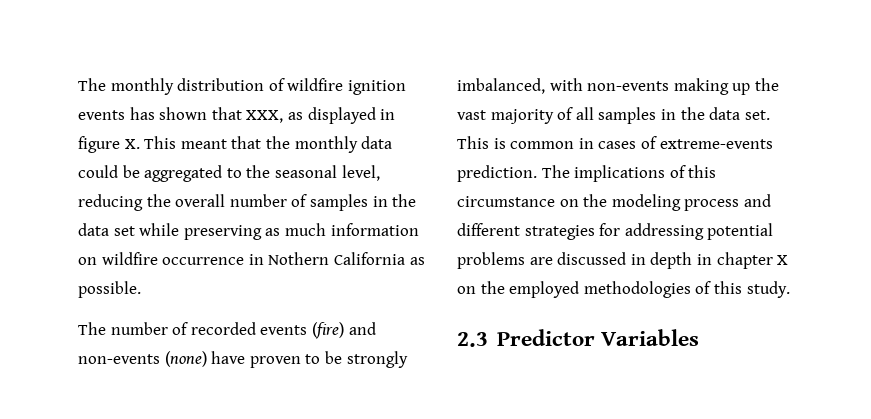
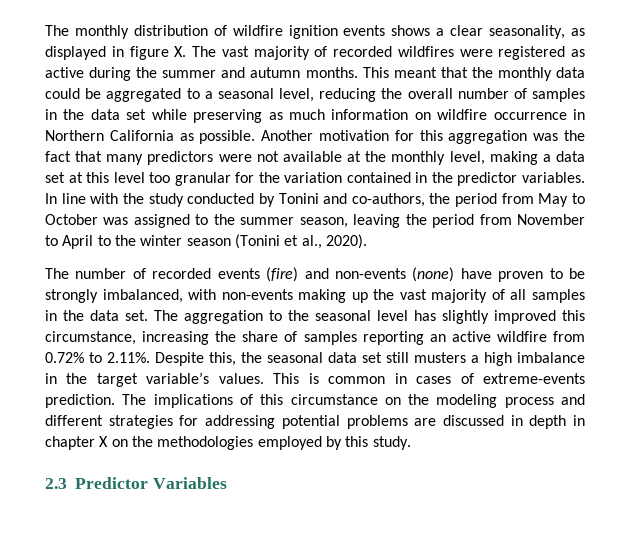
- The monthly distribution of wildfire ignition events has shown that XXX, as displayed in figure X. This meant that the monthly data could be aggregated to the seasonal level, reducing the overall number of samples in the data set while preserving as much information on wildfire occurrence in Nothern California as possible.
+ The monthly distribution of wildfire ignition events shows a clear seasonality, as displayed in figure X. The vast majority of recorded wildfires were registered as active during the summer and autumn months. This meant that the monthly data could be aggregated to a seasonal level, reducing the overall number of samples in the data set while preserving as much information on wildfire occurrence in Northern California as possible. Another motivation for this aggregation was the fact that many predictors were not available at the monthly level, making a data set at this level too granular for the variation contained in the predictor variables. In line with the study conducted by Tonini and co-authors, the period from May to October was assigned to the summer season, leaving the period from November to April to the winter season (Tonini et al., 2020).
+ The aggregation to the seasonal level has slightly improved this circumstance, increasing the share of samples reporting an active wildfire from 0.72% to 2.11%. Despite this, the seasonal data set still musters a high imbalance in the target variable’s values.
- The implications of this circumstance on the modeling process and different strategies for addressing potential problems are discussed in depth in chapter X on the employed methodologies of this study.
+ The implications of this circumstance on the modeling process and different strategies for addressing potential problems are discussed in depth in chapter X on the methodologies employed by this study.

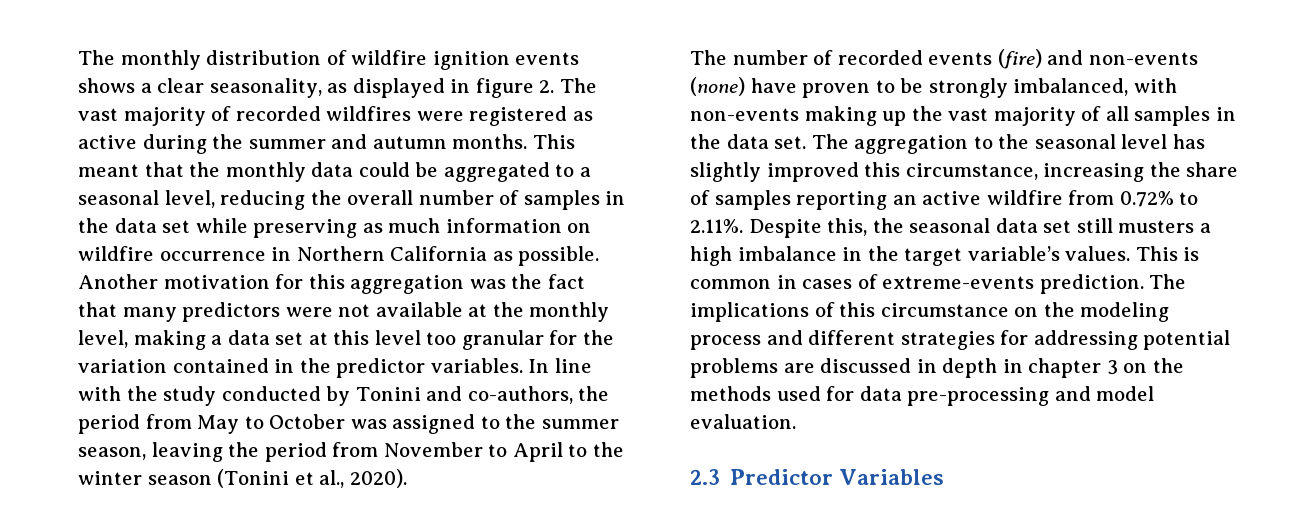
- The monthly distribution of wildfire ignition events shows a clear seasonality, as displayed in figure X. The vast majority of recorded wildfires were registered as active during the summer and autumn months.
+ The monthly distribution of wildfire ignition events shows a clear seasonality, as displayed in figure 2. The vast majority of recorded wildfires were registered as active during the summer and autumn months.
- The implications of this circumstance on the modeling process and different strategies for addressing potential problems are discussed in depth in chapter X on the methodologies employed by this study.
+ The implications of this circumstance on the modeling process and different strategies for addressing potential problems are discussed in depth in chapter 3 on the methods used for data pre-processing and model evaluation.

